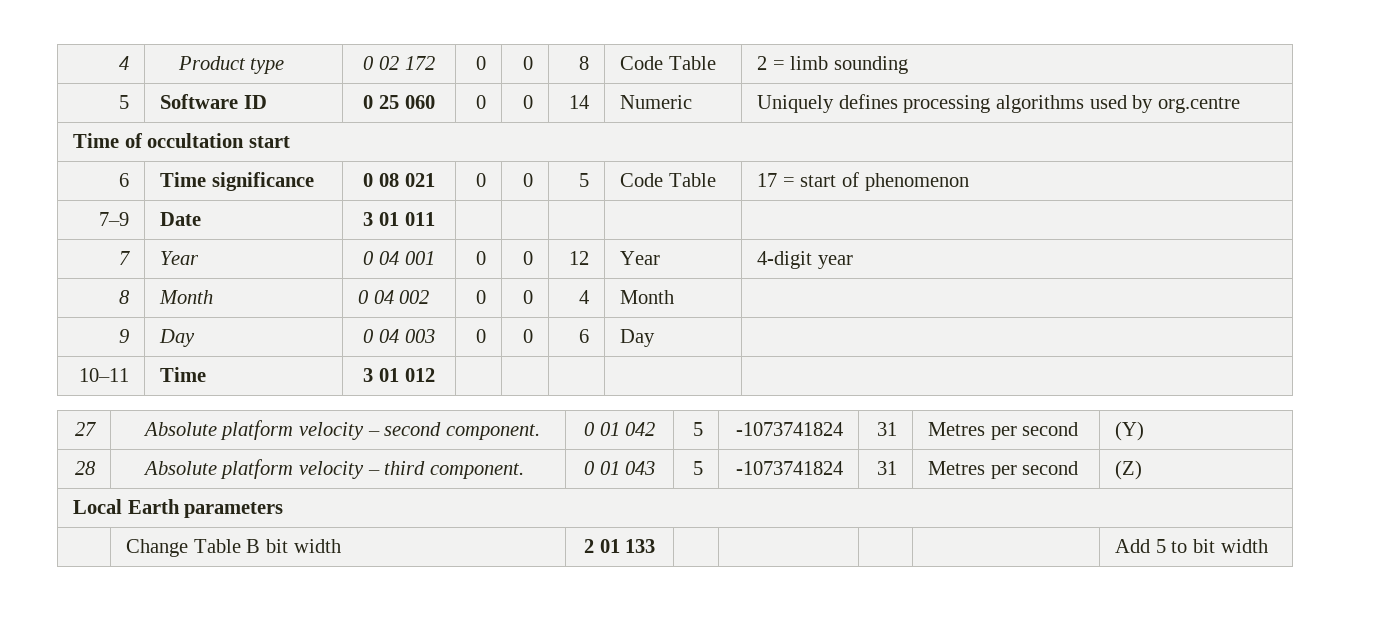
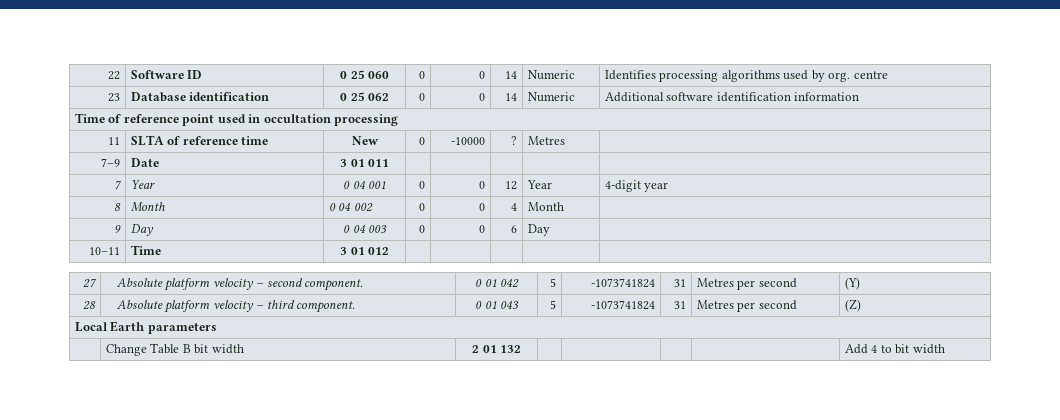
- 4 | Product type | 0 02 172 | 0 | 0 | 8 | Code Table | 2 = limb sounding
- 5 | Software ID | 0 25 060 | 0 | 0 | 14 | Numeric | Uniquely defines processing algorithms used by org.centre
- Time of occultation start
- 6 | Time significance | 0 08 021 | 0 | 0 | 5 | Code Table | 17 = start of phenomenon
+ 22 | Software ID | 0 25 060 | 0 | 0 | 14 | Numeric | Identifies processing algorithms used by org. centre
+ 23 | Database identification | 0 25 062 | 0 | 0 | 14 | Numeric | Additional software identification information
+ Time of reference point used in occultation processing
+ 11 | SLTA of reference time | New | 0 | -10000 | ? | Metres |
- | Change Table B bit width | 2 01 133 | | | | | Add 5 to bit width
+ | Change Table B bit width | 2 01 132 | | | | | Add 4 to bit width

